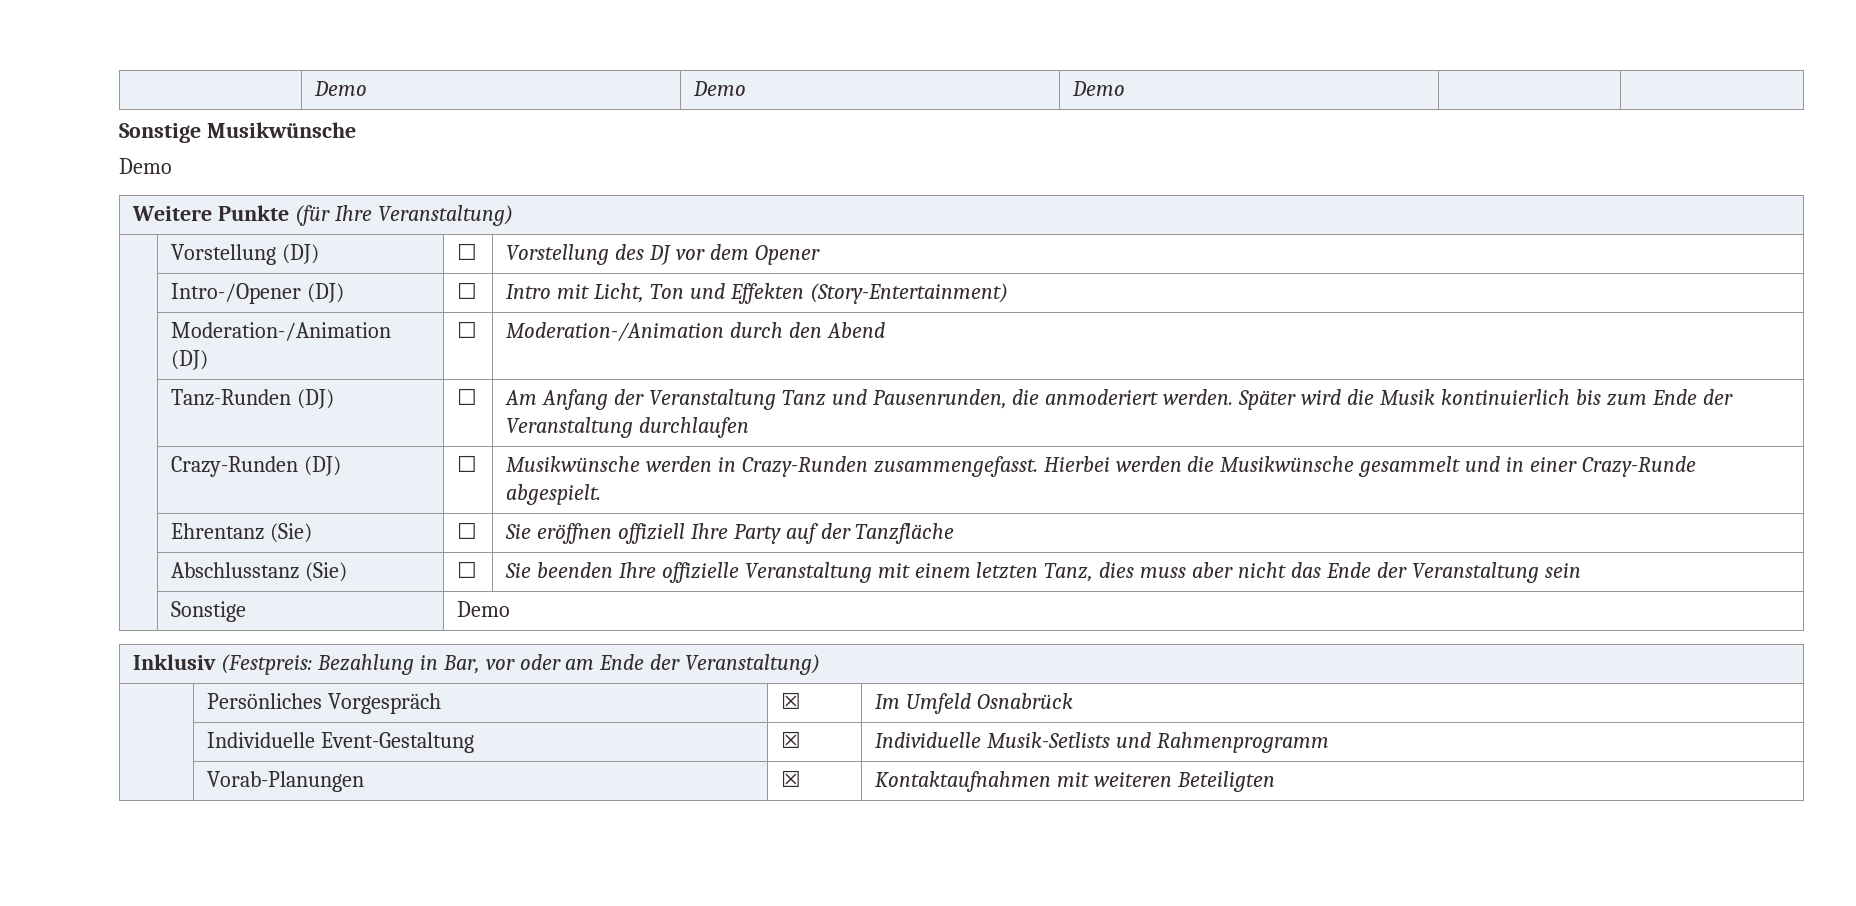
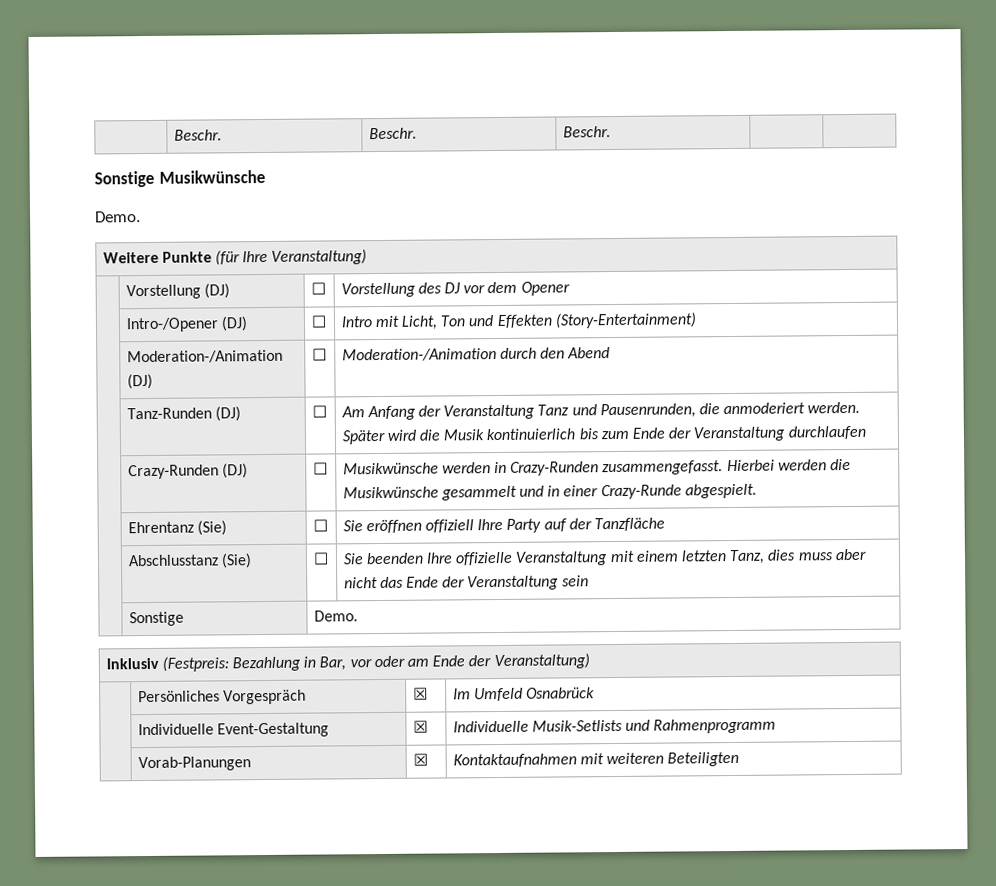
- | Demo | Demo | Demo | |
+ | Beschr. | Beschr. | Beschr. | |
  Sonstige Musikwünsche
- Demo
+ Demo.
- | Sonstige | Demo
+ | Sonstige | Demo.

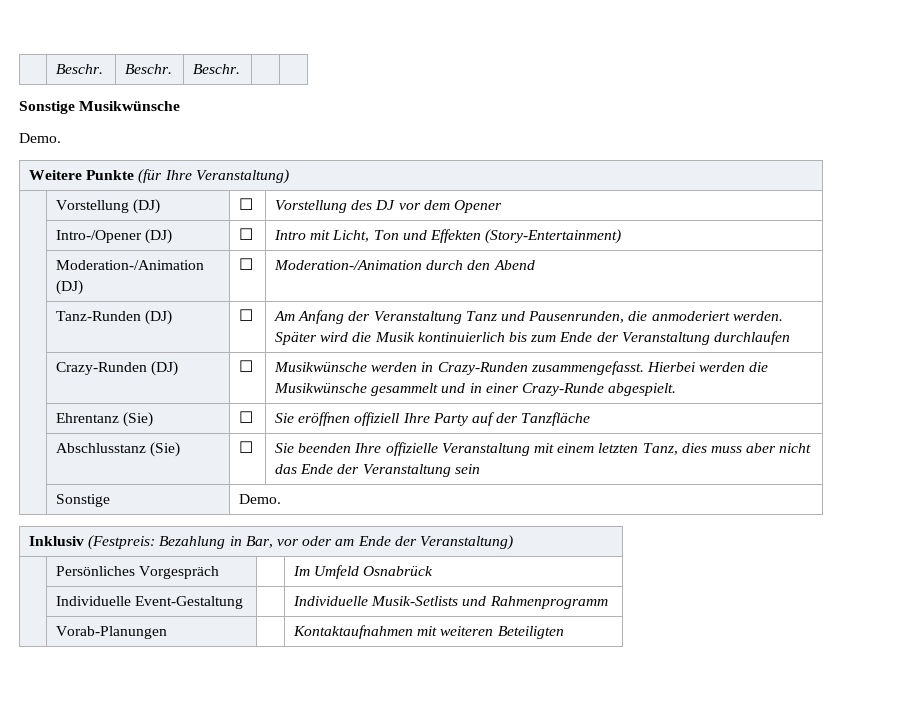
- | Persönliches Vorgespräch | ☒ | Im Umfeld Osnabrück
+ | Persönliches Vorgespräch | | Im Umfeld Osnabrück
- | Individuelle Event-Gestaltung | ☒ | Individuelle Musik-Setlists und Rahmenprogramm
+ | Individuelle Event-Gestaltung | | Individuelle Musik-Setlists und Rahmenprogramm
- | Vorab-Planungen | ☒ | Kontaktaufnahmen mit weiteren Beteiligten
+ | Vorab-Planungen | | Kontaktaufnahmen mit weiteren Beteiligten

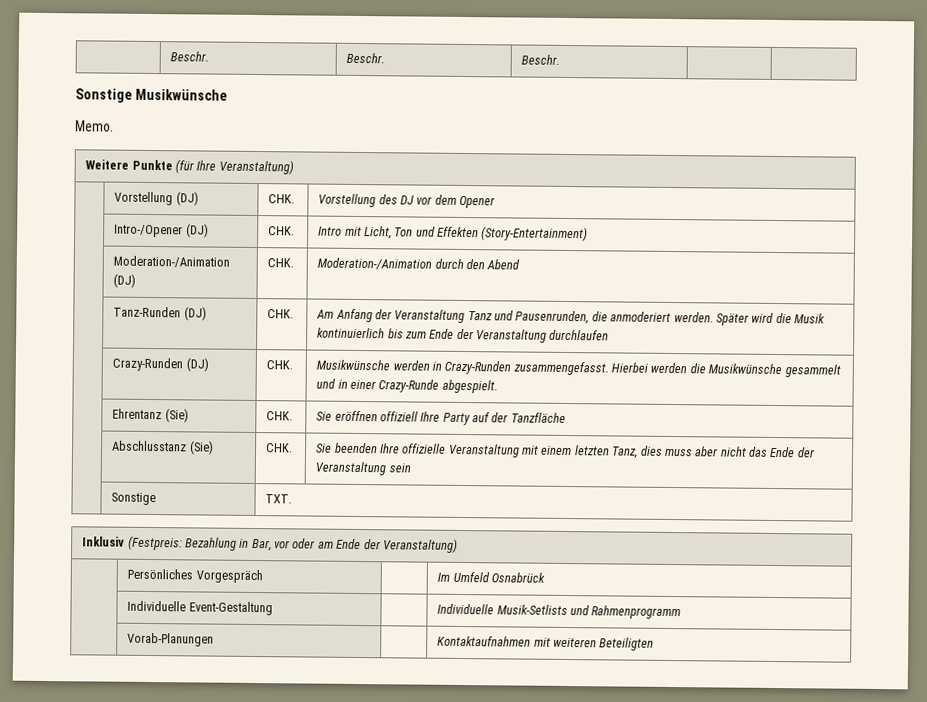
  Sonstige Musikwünsche
- Demo.
+ Memo.
- | Vorstellung (DJ) | ☐ | Vorstellung des DJ vor dem Opener
+ | Vorstellung (DJ) | CHK. | Vorstellung des DJ vor dem Opener
- | Intro-/Opener (DJ) | ☐ | Intro mit Licht, Ton und Effekten (Story-Entertainment)
+ | Intro-/Opener (DJ) | CHK. | Intro mit Licht, Ton und Effekten (Story-Entertainment)
- | Moderation-/Animation (DJ) | ☐ | Moderation-/Animation durch den Abend
+ | Moderation-/Animation (DJ) | CHK. | Moderation-/Animation durch den Abend
- | Tanz-Runden (DJ) | ☐ | Am Anfang der Veranstaltung Tanz und Pausenrunden, die anmoderiert werden. Später wird die Musik kontinuierlich bis zum Ende der Veranstaltung durchlaufen
+ | Tanz-Runden (DJ) | CHK. | Am Anfang der Veranstaltung Tanz und Pausenrunden, die anmoderiert werden. Später wird die Musik kontinuierlich bis zum Ende der Veranstaltung durchlaufen
- | Crazy-Runden (DJ) | ☐ | Musikwünsche werden in Crazy-Runden zusammengefasst. Hierbei werden die Musikwünsche gesammelt und in einer Crazy-Runde abgespielt.
+ | Crazy-Runden (DJ) | CHK. | Musikwünsche werden in Crazy-Runden zusammengefasst. Hierbei werden die Musikwünsche gesammelt und in einer Crazy-Runde abgespielt.
- | Ehrentanz (Sie) | ☐ | Sie eröffnen offiziell Ihre Party auf der Tanzfläche
+ | Ehrentanz (Sie) | CHK. | Sie eröffnen offiziell Ihre Party auf der Tanzfläche
- | Abschlusstanz (Sie) | ☐ | Sie beenden Ihre offizielle Veranstaltung mit einem letzten Tanz, dies muss aber nicht das Ende der Veranstaltung sein
+ | Abschlusstanz (Sie) | CHK. | Sie beenden Ihre offizielle Veranstaltung mit einem letzten Tanz, dies muss aber nicht das Ende der Veranstaltung sein
- | Sonstige | Demo.
+ | Sonstige | TXT.

